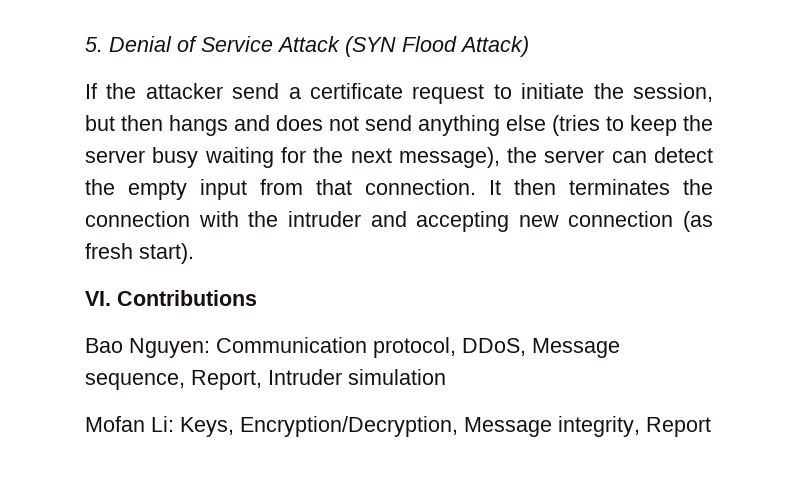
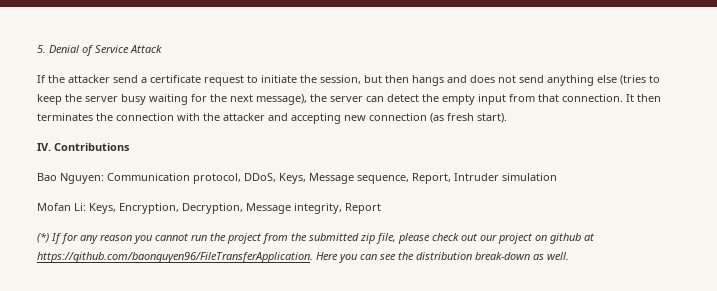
- 5. Denial of Service Attack (SYN Flood Attack)
+ 5. Denial of Service Attack
- It then terminates the connection with the intruder and accepting new connection (as fresh start).
+ It then terminates the connection with the attacker and accepting new connection (as fresh start).
- VI. Contributions
+ IV. Contributions
- Bao Nguyen: Communication protocol, DDoS, Message sequence, Report, Intruder simulation
+ Bao Nguyen: Communication protocol, DDoS, Keys, Message sequence, Report, Intruder simulation
- Mofan Li: Keys, Encryption/Decryption, Message integrity, Report
+ Mofan Li: Keys, Encryption, Decryption, Message integrity, Report
+ (*) If for any reason you cannot run the project from the submitted zip file, please check out our project on github at https://github.com/baonguyen96/FileTransferApplication. Here you can see the distribution break-down as well.

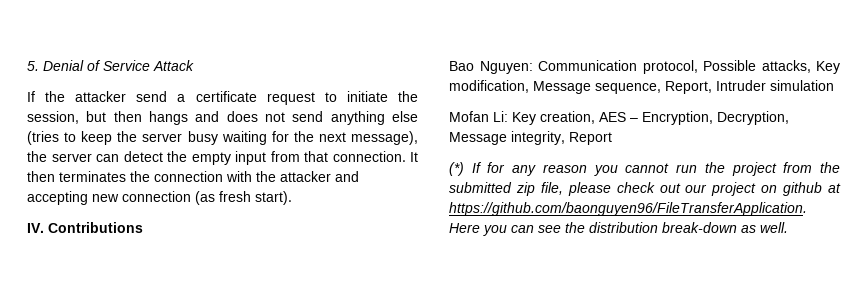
- Bao Nguyen: Communication protocol, DDoS, Keys, Message sequence, Report, Intruder simulation
+ Bao Nguyen: Communication protocol, Possible attacks, Key modification, Message sequence, Report, Intruder simulation
- Mofan Li: Keys, Encryption, Decryption, Message integrity, Report
+ Mofan Li: Key creation, AES – Encryption, Decryption, Message integrity, Report

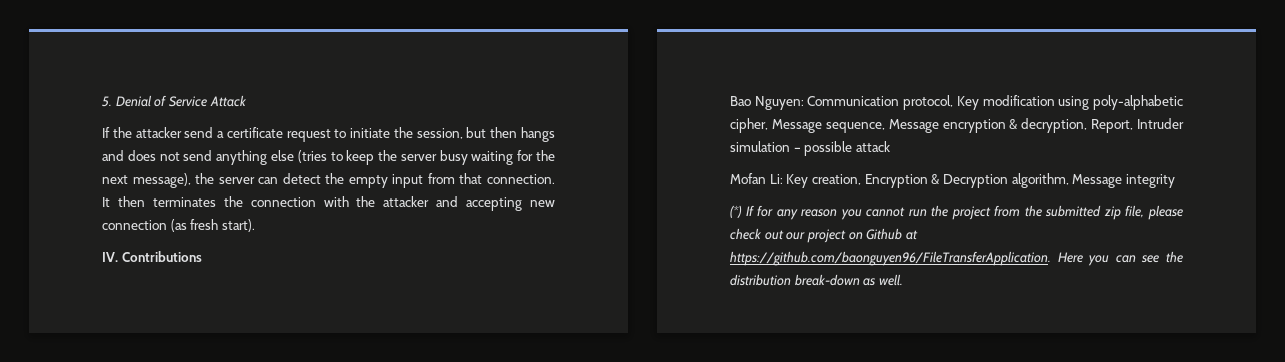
- Bao Nguyen: Communication protocol, Possible attacks, Key modification, Message sequence, Report, Intruder simulation
+ Bao Nguyen: Communication protocol, Key modification using poly-alphabetic cipher, Message sequence, Message encryption & decryption, Report, Intruder simulation – possible attack
- Mofan Li: Key creation, AES – Encryption, Decryption, Message integrity, Report
+ Mofan Li: Key creation, Encryption & Decryption algorithm, Message integrity
- (*) If for any reason you cannot run the project from the submitted zip file, please check out our project on github at https://github.com/baonguyen96/FileTransferApplication. Here you can see the distribution break-down as well.
+ (*) If for any reason you cannot run the project from the submitted zip file, please check out our project on Github at https://github.com/baonguyen96/FileTransferApplication. Here you can see the distribution break-down as well.

